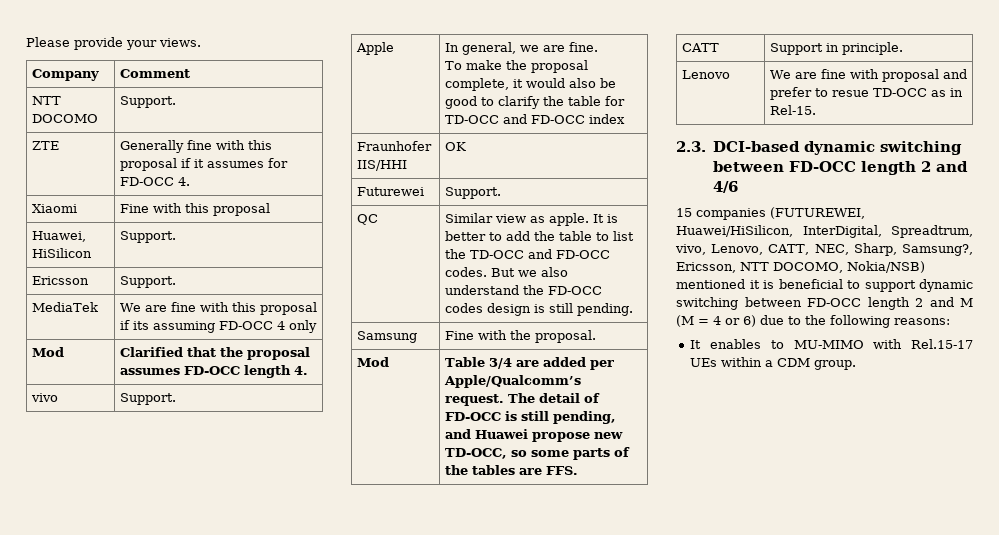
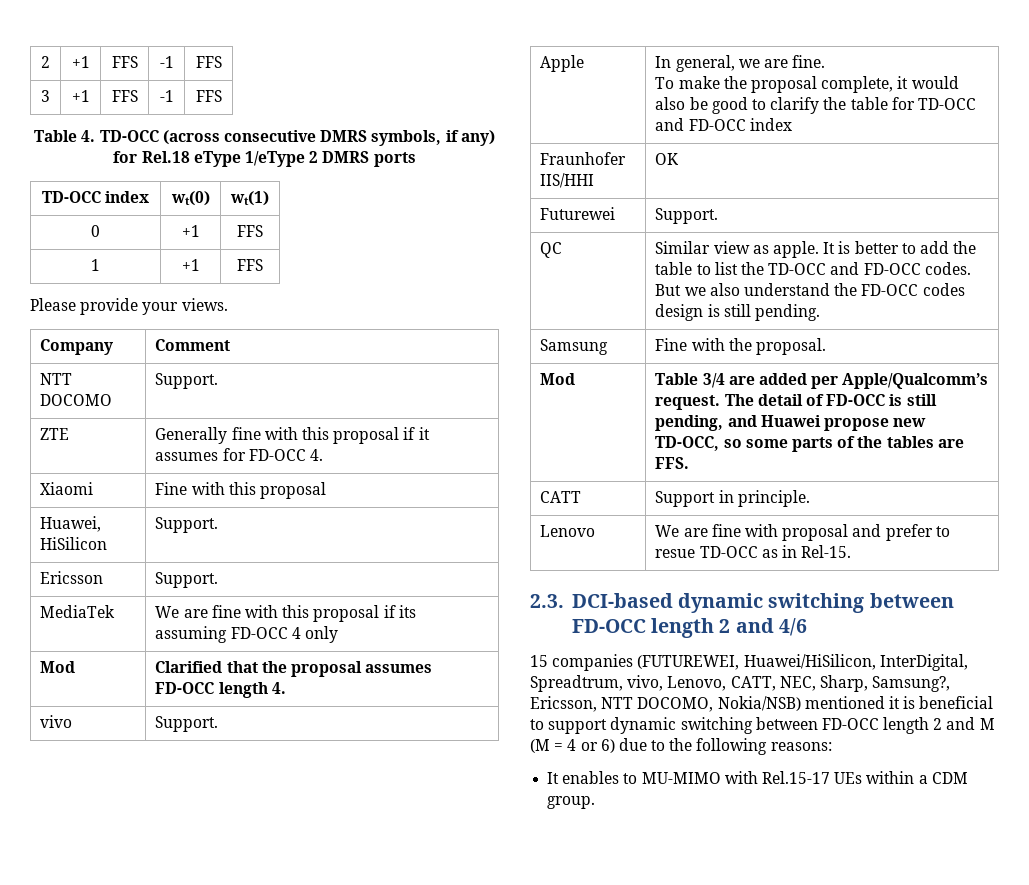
+ 2 | +1 | FFS | -1 | FFS
+ 3 | +1 | FFS | -1 | FFS
+ Table 4. TD-OCC (across consecutive DMRS symbols, if any) for Rel.18 eType 1/eType 2 DMRS ports
+ TD-OCC index | wt(0) | wt(1)
+ 0 | +1 | FFS
+ 1 | +1 | FFS

